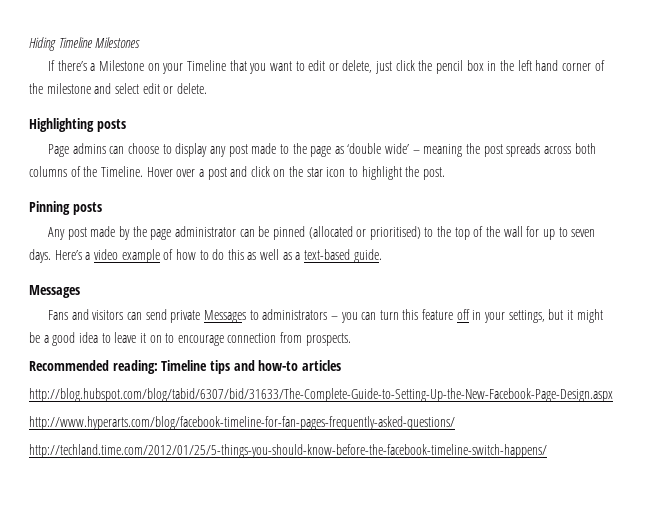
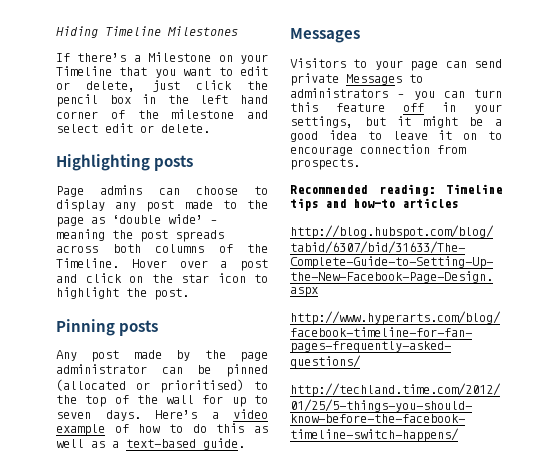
- Fans and visitors can send private Messages to administrators – you can turn this feature off in your settings, but it might be a good idea to leave it on to encourage connection from prospects.
+ Visitors to your page can send private Messages to administrators – you can turn this feature off in your settings, but it might be a good idea to leave it on to encourage connection from prospects.

